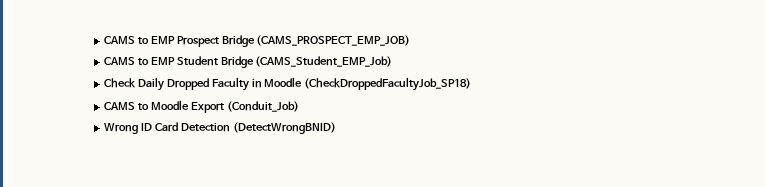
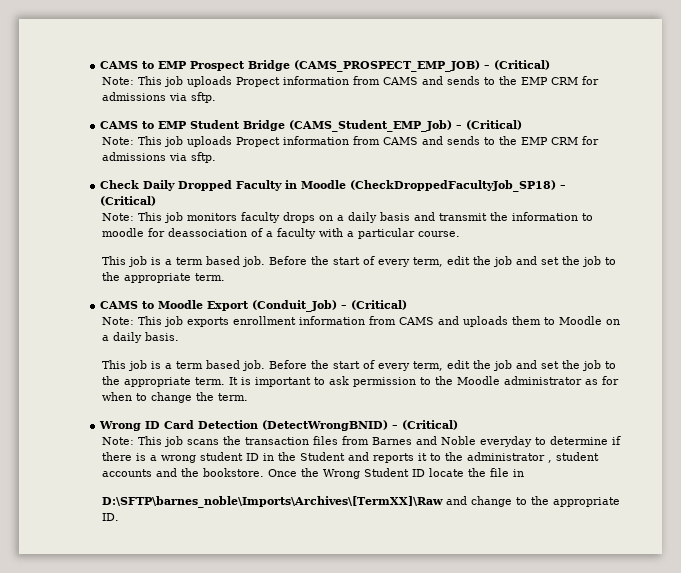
- CAMS to EMP Prospect Bridge (CAMS_PROSPECT_EMP_JOB)
+ CAMS to EMP Prospect Bridge (CAMS_PROSPECT_EMP_JOB) – (Critical)
+ Note: This job uploads Propect information from CAMS and sends to the EMP CRM for admissions via sftp.
- CAMS to EMP Student Bridge (CAMS_Student_EMP_Job)
+ CAMS to EMP Student Bridge (CAMS_Student_EMP_Job) – (Critical)
+ Note: This job uploads Propect information from CAMS and sends to the EMP CRM for admissions via sftp.
- Check Daily Dropped Faculty in Moodle (CheckDroppedFacultyJob_SP18)
+ Check Daily Dropped Faculty in Moodle (CheckDroppedFacultyJob_SP18) – (Critical)
+ Note: This job monitors faculty drops on a daily basis and transmit the information to moodle for deassociation of a faculty with a particular course.
+ This job is a term based job. Before the start of every term, edit the job and set the job to the appropriate term.
- CAMS to Moodle Export (Conduit_Job)
+ CAMS to Moodle Export (Conduit_Job) – (Critical)
+ Note: This job exports enrollment information from CAMS and uploads them to Moodle on a daily basis.
+ This job is a term based job. Before the start of every term, edit the job and set the job to the appropriate term. It is important to ask permission to the Moodle administrator as for when to change the term.
- Wrong ID Card Detection (DetectWrongBNID)
+ Wrong ID Card Detection (DetectWrongBNID) – (Critical)
+ Note: This job scans the transaction files from Barnes and Noble everyday to determine if there is a wrong student ID in the Student and reports it to the administrator , student accounts and the bookstore. Once the Wrong Student ID locate the file in
+ D:\SFTP\barnes_noble\Imports\Archives\[TermXX]\Raw and change to the appropriate ID.

